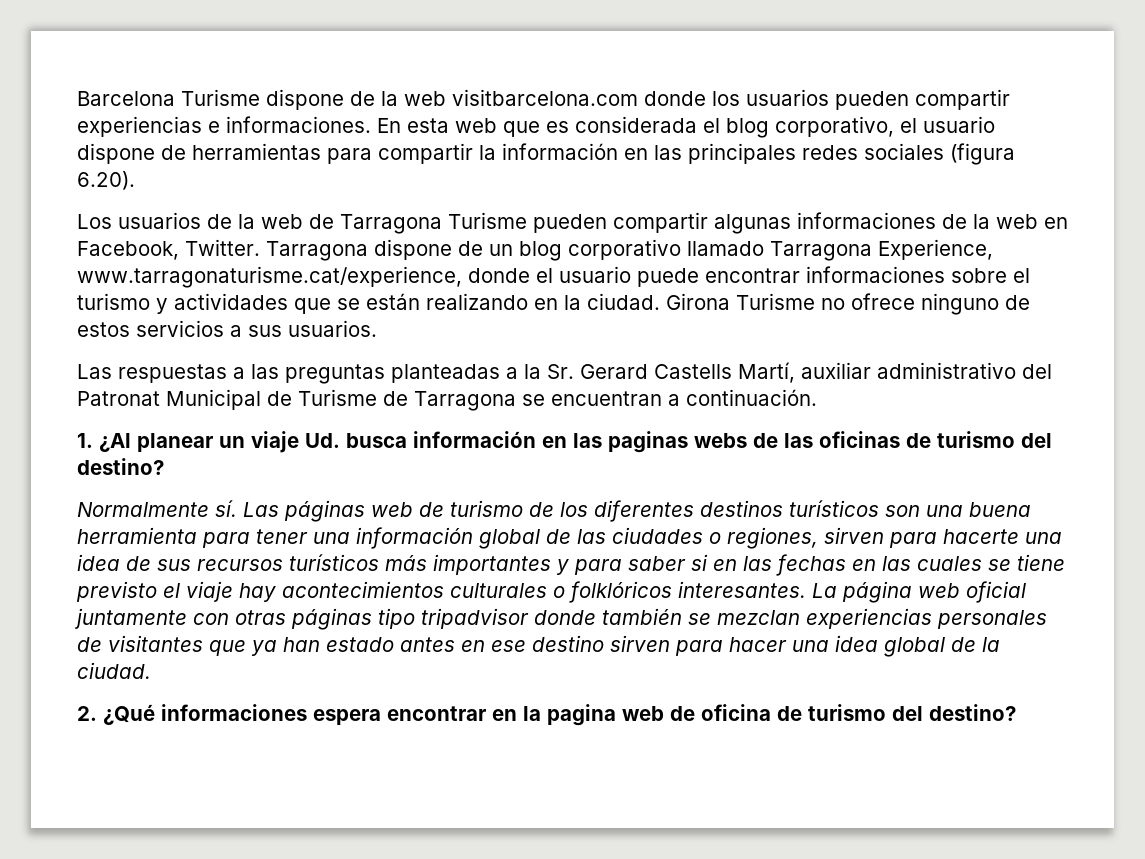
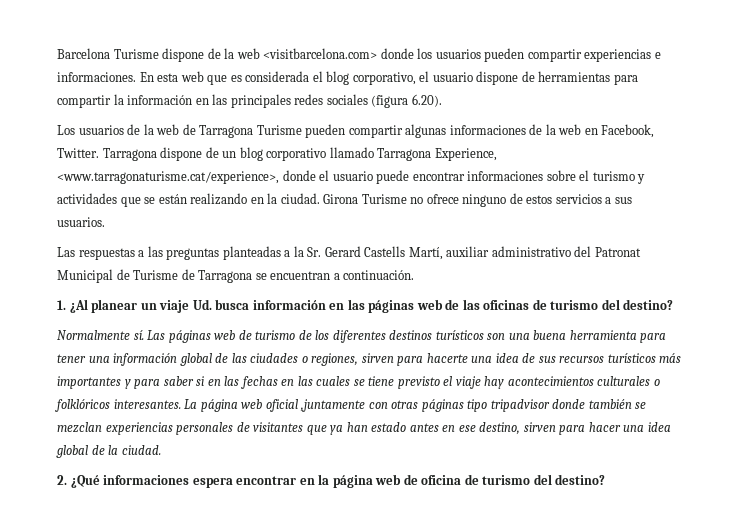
- Barcelona Turisme dispone de la web visitbarcelona.com donde los usuarios pueden compartir experiencias e informaciones.
+ Barcelona Turisme dispone de la web <visitbarcelona.com> donde los usuarios pueden compartir experiencias e informaciones.
- Tarragona dispone de un blog corporativo llamado Tarragona Experience, www.tarragonaturisme.cat/experience, donde el usuario puede encontrar informaciones sobre el turismo y actividades que se están realizando en la ciudad.
+ Tarragona dispone de un blog corporativo llamado Tarragona Experience, <www.tarragonaturisme.cat/experience>, donde el usuario puede encontrar informaciones sobre el turismo y actividades que se están realizando en la ciudad.
- 1. ¿Al planear un viaje Ud. busca información en las paginas webs de las oficinas de turismo del destino?
+ 1. ¿Al planear un viaje Ud. busca información en las páginas web de las oficinas de turismo del destino?
- La página web oficial juntamente con otras páginas tipo tripadvisor donde también se mezclan experiencias personales de visitantes que ya han estado antes en ese destino sirven para hacer una idea global de la ciudad.
+ La página web oficial ,juntamente con otras páginas tipo tripadvisor donde también se mezclan experiencias personales de visitantes que ya han estado antes en ese destino, sirven para hacer una idea global de la ciudad.
- 2. ¿Qué informaciones espera encontrar en la pagina web de oficina de turismo del destino?
+ 2. ¿Qué informaciones espera encontrar en la página web de oficina de turismo del destino?

